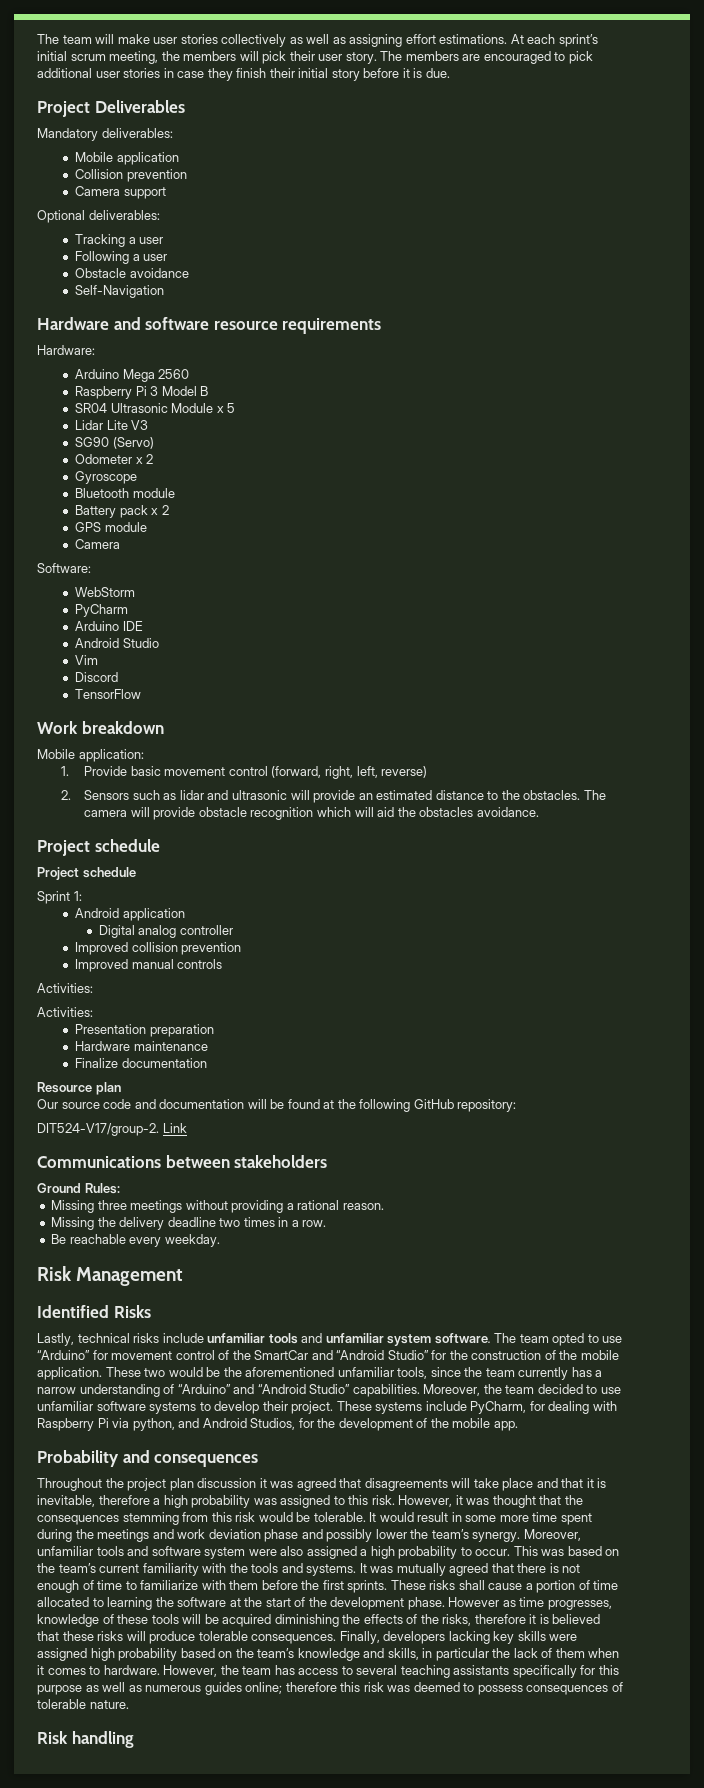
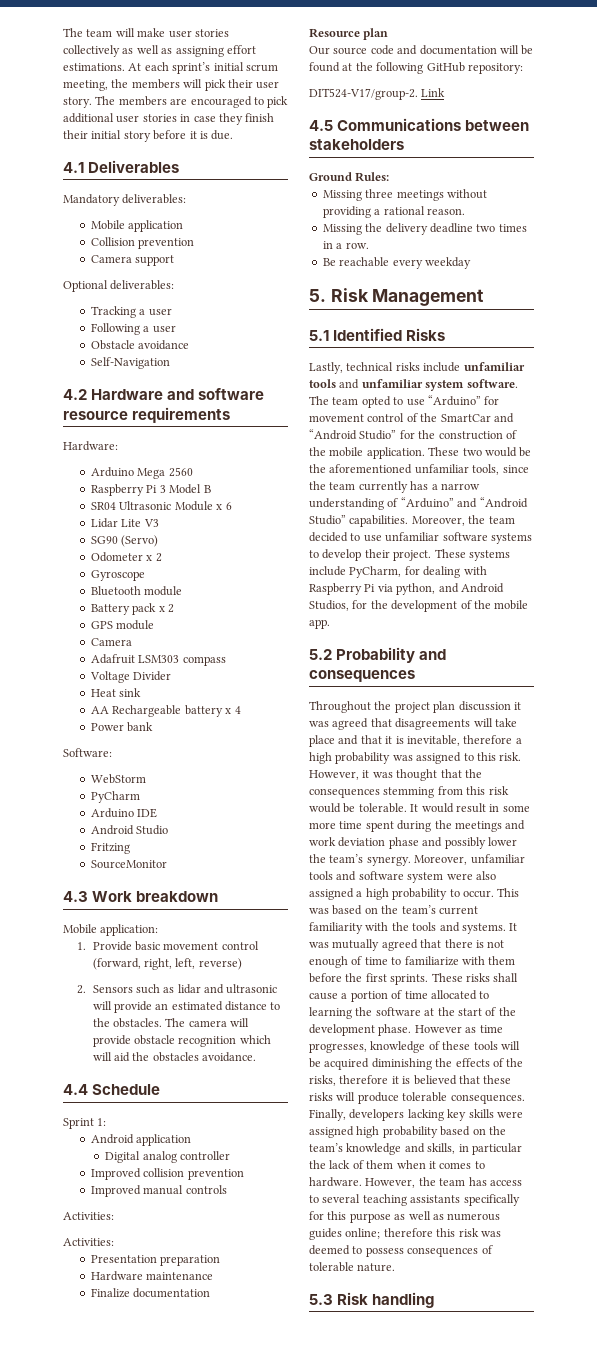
- Project Deliverables
+ 4.1 Deliverables
- Hardware and software resource requirements
+ 4.2 Hardware and software resource requirements
- SR04 Ultrasonic Module x 5
+ SR04 Ultrasonic Module x 6
+ Adafruit LSM303 compass
+ Voltage Divider
+ Heat sink
+ AA Rechargeable battery x 4
+ Power bank
- Vim
- Discord
- TensorFlow
- Work breakdown
+ Fritzing
+ SourceMonitor
+ 4.3 Work breakdown
  The camera will provide obstacle recognition which will aid the obstacles avoidance.
- Project schedule
- Project schedule
+ 4.4 Schedule
- Communications between stakeholders
+ 4.5 Communications between stakeholders
- Be reachable every weekday.
- Risk Management
+ Be reachable every weekday
+ 5. Risk Management
- Identified Risks
+ 5.1 Identified Risks
- Probability and consequences
+ 5.2 Probability and consequences
- Risk handling
+ 5.3 Risk handling

